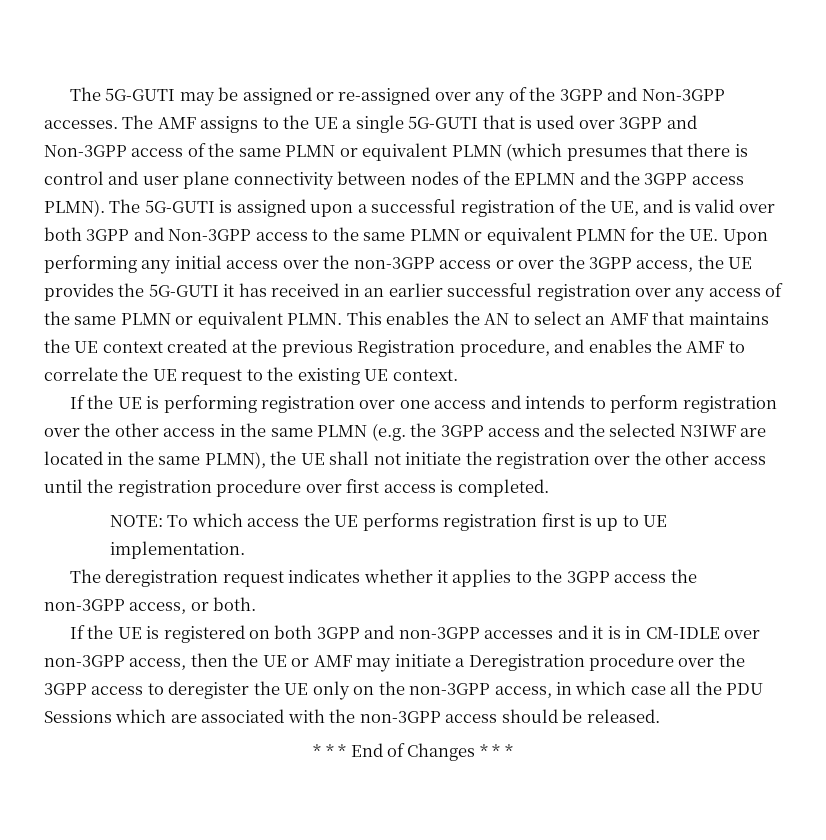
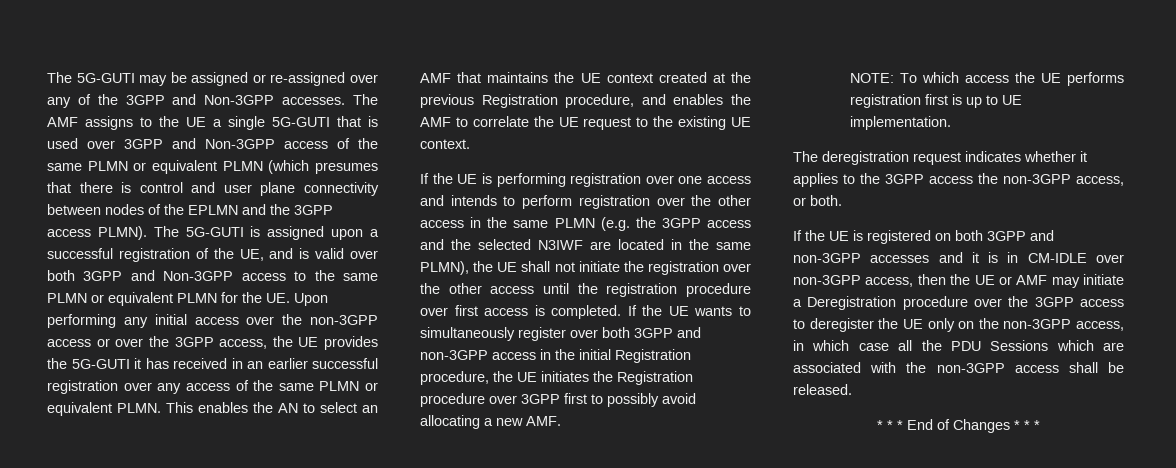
+ If the UE wants to simultaneously register over both 3GPP and non-3GPP access in the initial Registration procedure, the UE initiates the Registration procedure over 3GPP first to possibly avoid allocating a new AMF.
- If the UE is registered on both 3GPP and non-3GPP accesses and it is in CM-IDLE over non-3GPP access, then the UE or AMF may initiate a Deregistration procedure over the 3GPP access to deregister the UE only on the non-3GPP access, in which case all the PDU Sessions which are associated with the non-3GPP access should be released.
+ If the UE is registered on both 3GPP and non-3GPP accesses and it is in CM-IDLE over non-3GPP access, then the UE or AMF may initiate a Deregistration procedure over the 3GPP access to deregister the UE only on the non-3GPP access, in which case all the PDU Sessions which are associated with the non-3GPP access shall be released.

